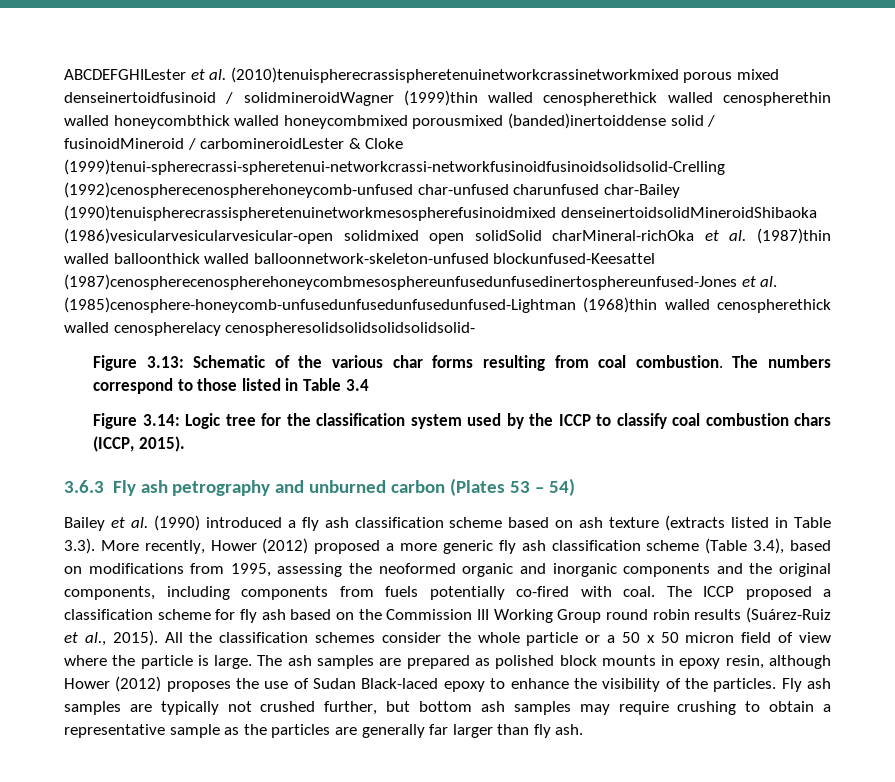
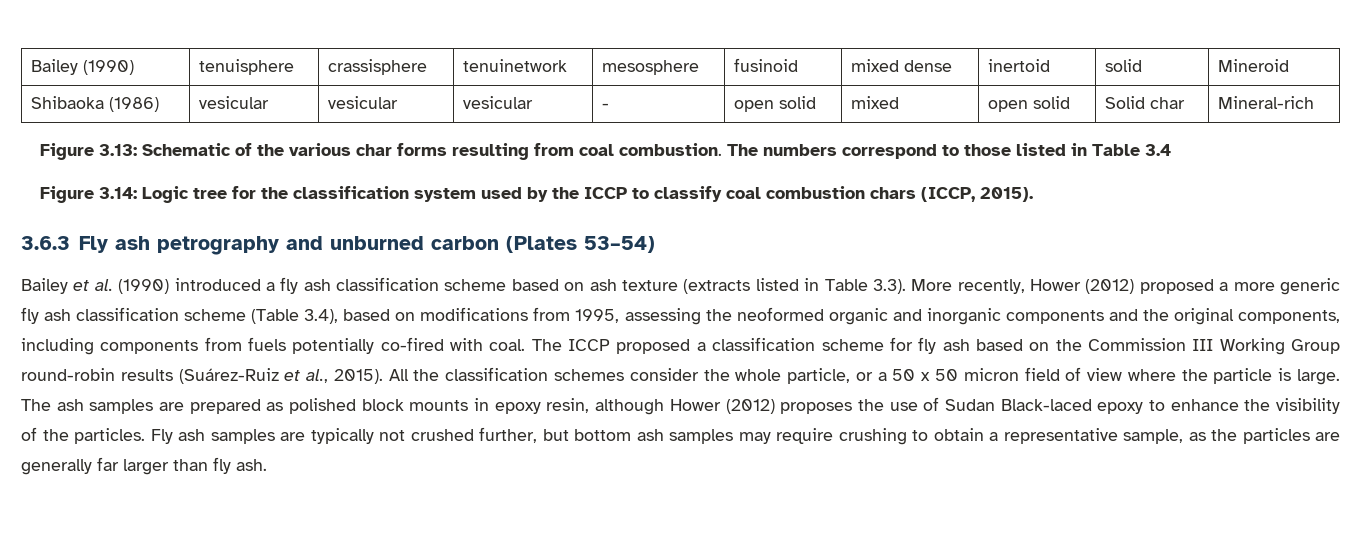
- ABCDEFGHILester et al. (2010)tenuispherecrassispheretenuinetworkcrassinetworkmixed porous mixed denseinertoidfusinoid / solidmineroidWagner (1999)thin walled cenospherethick walled cenospherethin walled honeycombthick walled honeycombmixed porousmixed (banded)inertoiddense solid / fusinoidMineroid / carbomineroidLester & Cloke (1999)tenui-spherecrassi-spheretenui-networkcrassi-networkfusinoidfusinoidsolidsolid-Crelling (1992)cenospherecenospherehoneycomb-unfused char-unfused charunfused char-Bailey (1990)tenuispherecrassispheretenuinetworkmesospherefusinoidmixed denseinertoidsolidMineroidShibaoka (1986)vesicularvesicularvesicular-open solidmixed open solidSolid charMineral-richOka et al. (1987)thin walled balloonthick walled balloonnetwork-skeleton-unfused blockunfused-Keesattel (1987)cenospherecenospherehoneycombmesosphereunfusedunfusedinertosphereunfused-Jones et al. (1985)cenosphere-honeycomb-unfusedunfusedunfusedunfused-Lightman (1968)thin walled cenospherethick walled cenospherelacy cenospheresolidsolidsolidsolidsolid-
+ Bailey (1990) | tenuisphere | crassisphere | tenuinetwork | mesosphere | fusinoid | mixed dense | inertoid | solid | Mineroid
+ Shibaoka (1986) | vesicular | vesicular | vesicular | - | open solid | mixed | open solid | Solid char | Mineral-rich
- 3.6.3 Fly ash petrography and unburned carbon (Plates 53 – 54)
+ 3.6.3 Fly ash petrography and unburned carbon (Plates 53–54)
- The ICCP proposed a classification scheme for fly ash based on the Commission III Working Group round robin results (Suárez-Ruiz et al., 2015).
+ The ICCP proposed a classification scheme for fly ash based on the Commission III Working Group round-robin results (Suárez-Ruiz et al., 2015).
- All the classification schemes consider the whole particle or a 50 x 50 micron field of view where the particle is large.
+ All the classification schemes consider the whole particle, or a 50 x 50 micron field of view where the particle is large.
- Fly ash samples are typically not crushed further, but bottom ash samples may require crushing to obtain a representative sample as the particles are generally far larger than fly ash.
+ Fly ash samples are typically not crushed further, but bottom ash samples may require crushing to obtain a representative sample, as the particles are generally far larger than fly ash.

